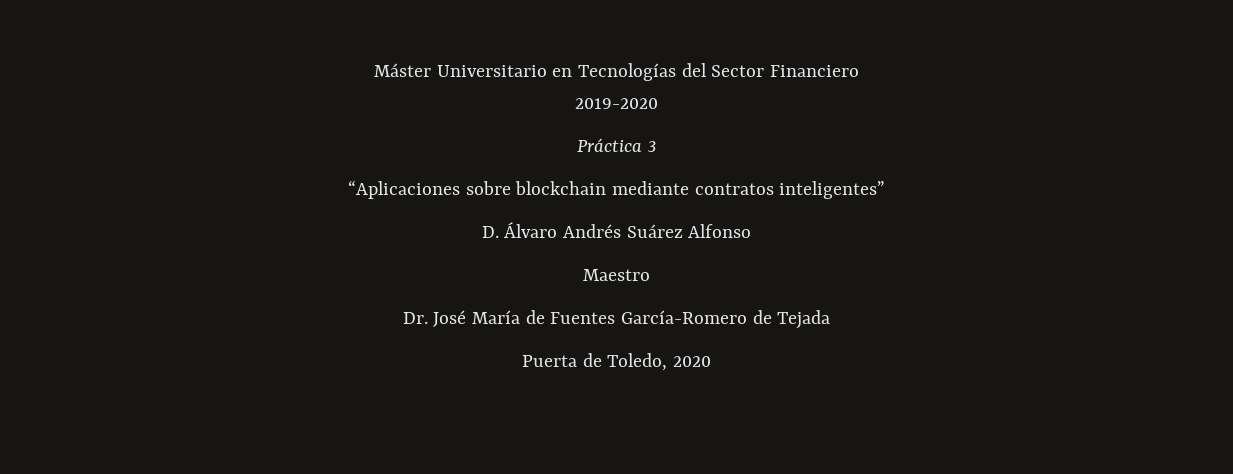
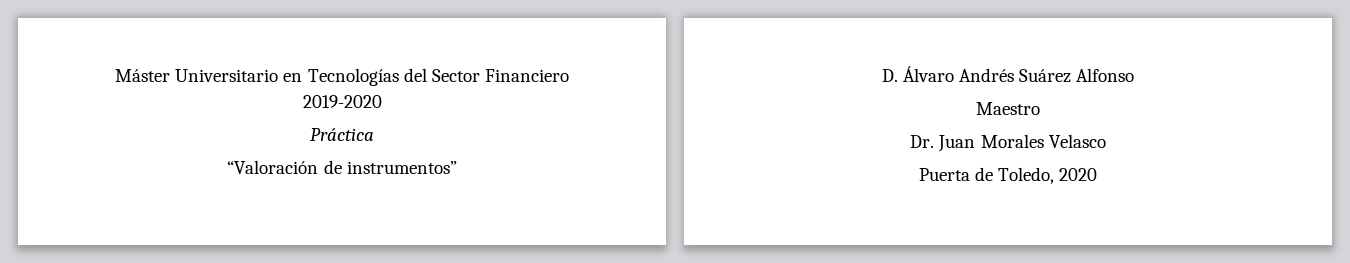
- Práctica 3
- “Aplicaciones sobre blockchain mediante contratos inteligentes”
+ Práctica
+ “Valoración de instrumentos”
- Dr. José María de Fuentes García-Romero de Tejada
+ Dr. Juan Morales Velasco

